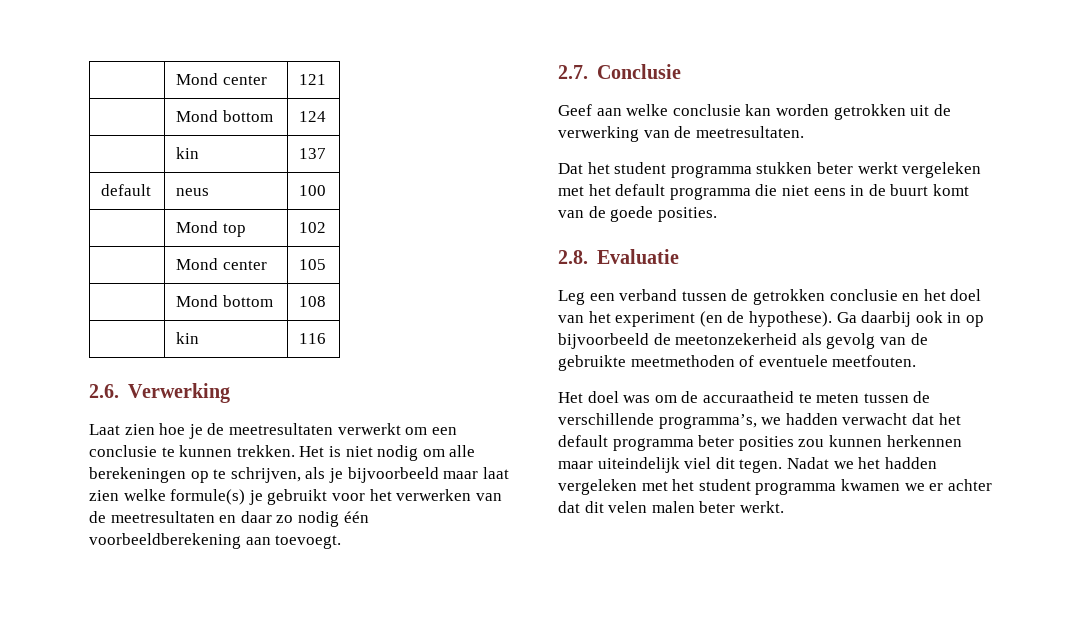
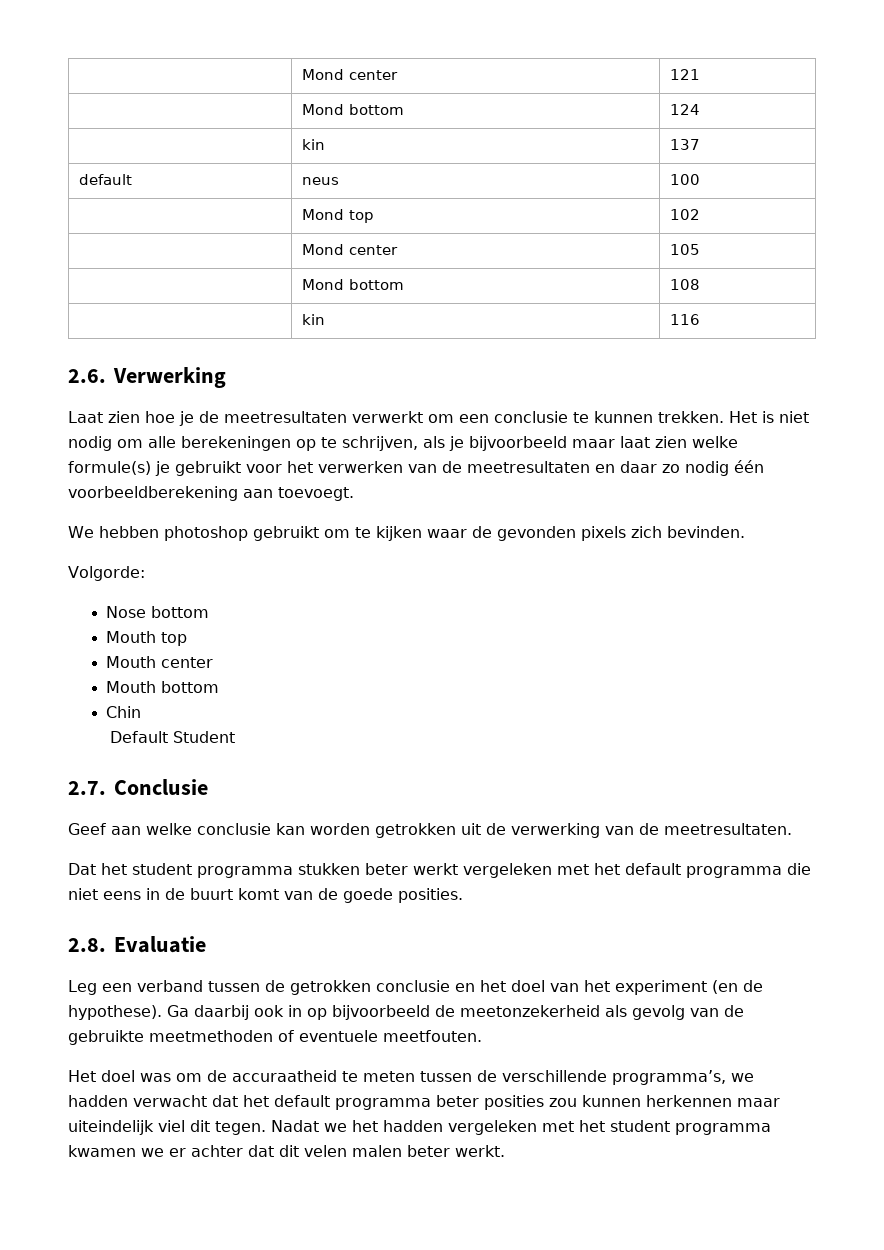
+ We hebben photoshop gebruikt om te kijken waar de gevonden pixels zich bevinden.
+ Volgorde:
+ Nose bottom
+ Mouth top
+ Mouth center
+ Mouth bottom
+ Chin
+ Default Student

